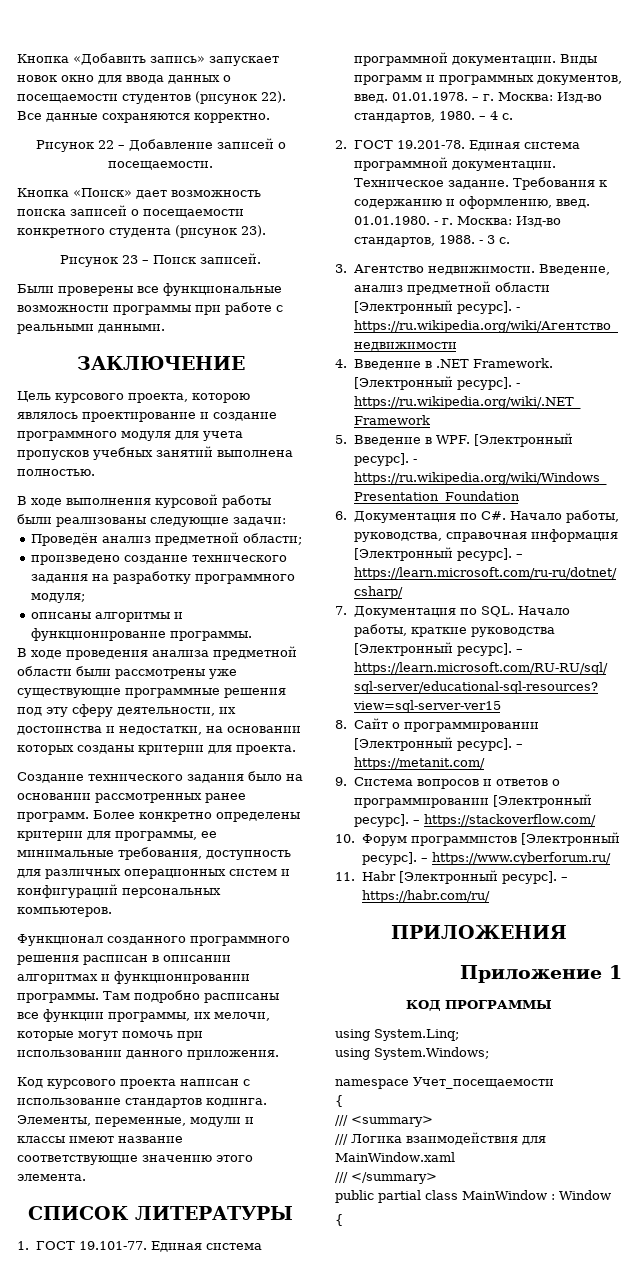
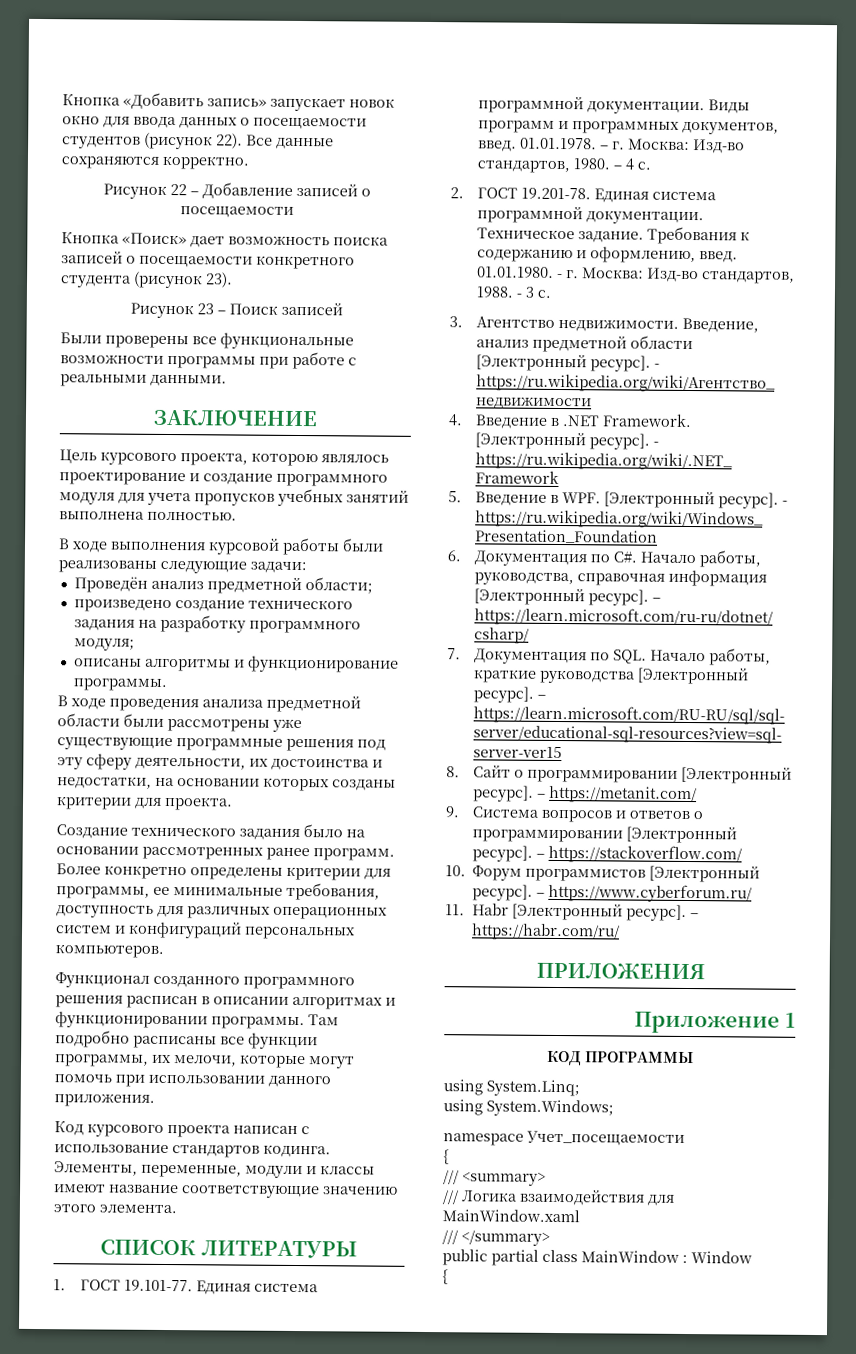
- Рисунок 22 – Добавление записей о посещаемости.
+ Рисунок 22 – Добавление записей о посещаемости
- Рисунок 23 – Поиск записей.
+ Рисунок 23 – Поиск записей

